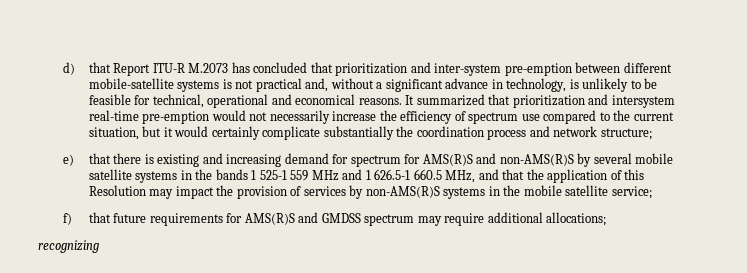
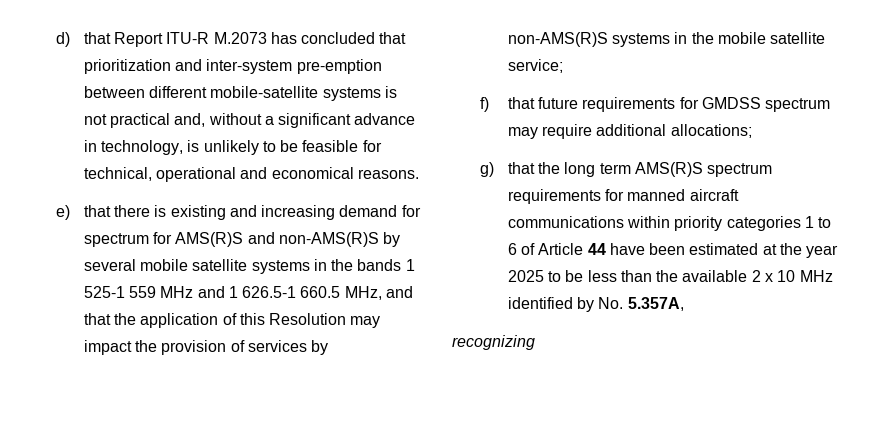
- It summarized that prioritization and intersystem real-time pre-emption would not necessarily increase the efficiency of spectrum use compared to the current situation, but it would certainly complicate substantially the coordination process and network structure;
- f) that future requirements for AMS(R)S and GMDSS spectrum may require additional allocations;
+ f) that future requirements for GMDSS spectrum may require additional allocations;
+ g) that the long term AMS(R)S spectrum requirements for manned aircraft communications within priority categories 1 to 6 of Article 44 have been estimated at the year 2025 to be less than the available 2 x 10 MHz identified by No. 5.357A,

